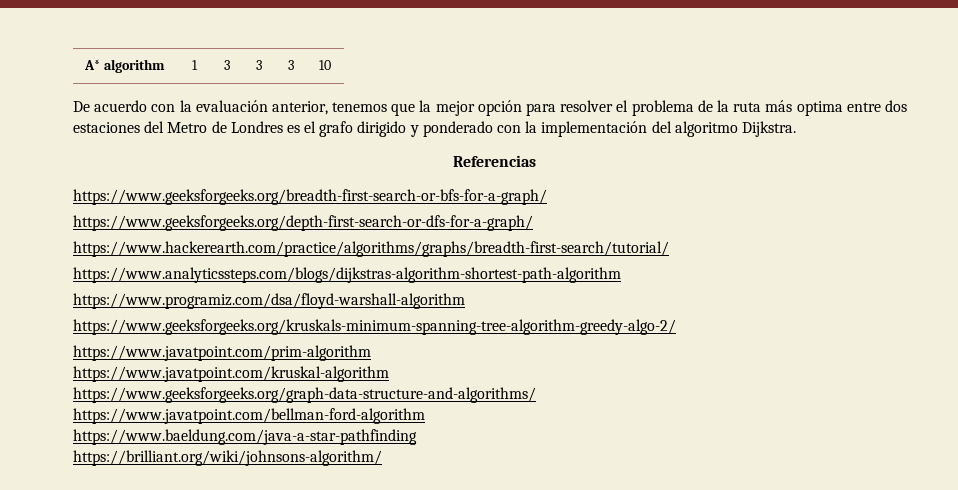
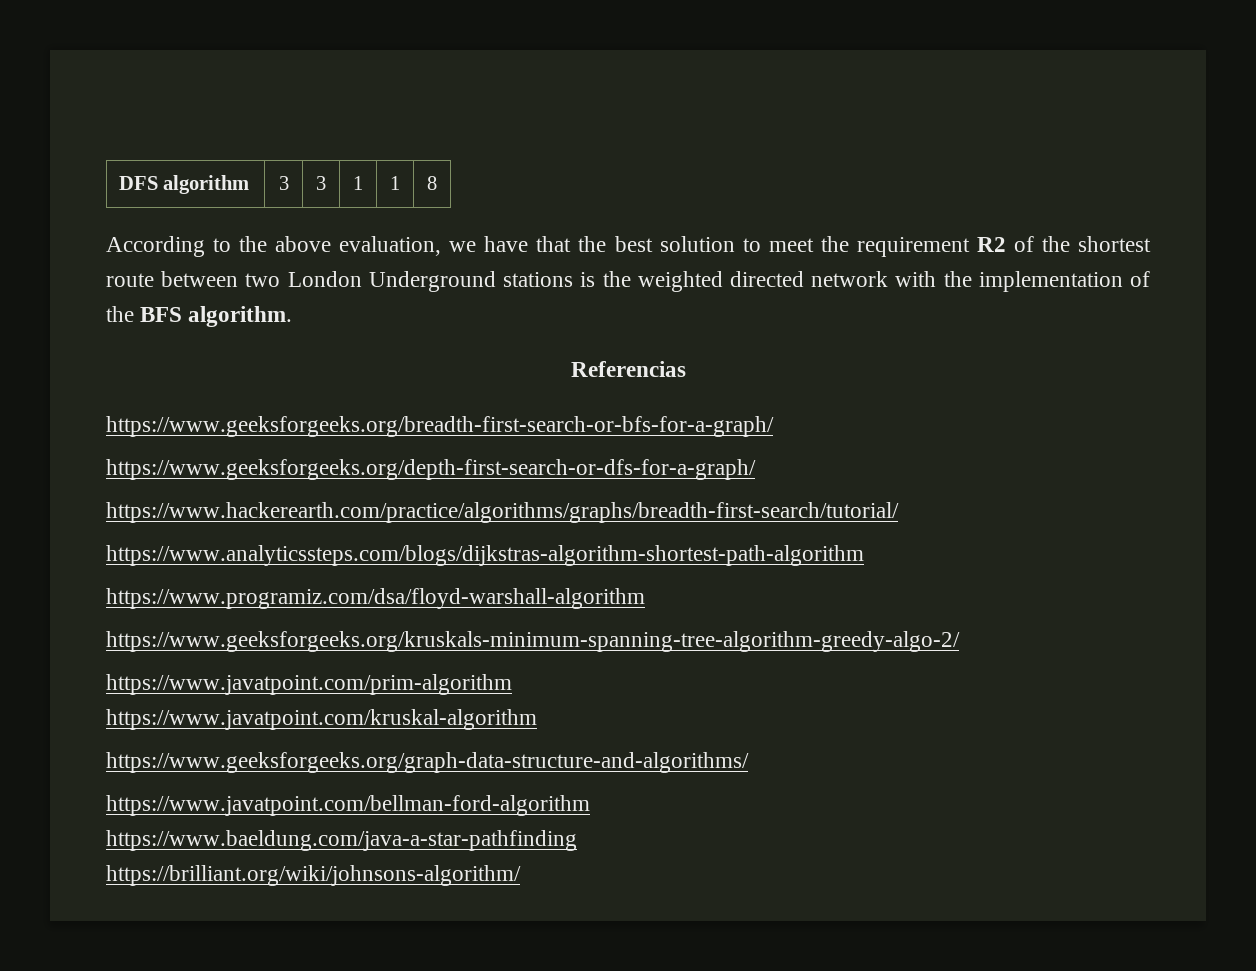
- A* algorithm | 1 | 3 | 3 | 3 | 10
- De acuerdo con la evaluación anterior, tenemos que la mejor opción para resolver el problema de la ruta más optima entre dos estaciones del Metro de Londres es el grafo dirigido y ponderado con la implementación del algoritmo Dijkstra.
+ DFS algorithm | 3 | 3 | 1 | 1 | 8
+ According to the above evaluation, we have that the best solution to meet the requirement R2 of the shortest route between two London Underground stations is the weighted directed network with the implementation of the BFS algorithm.

